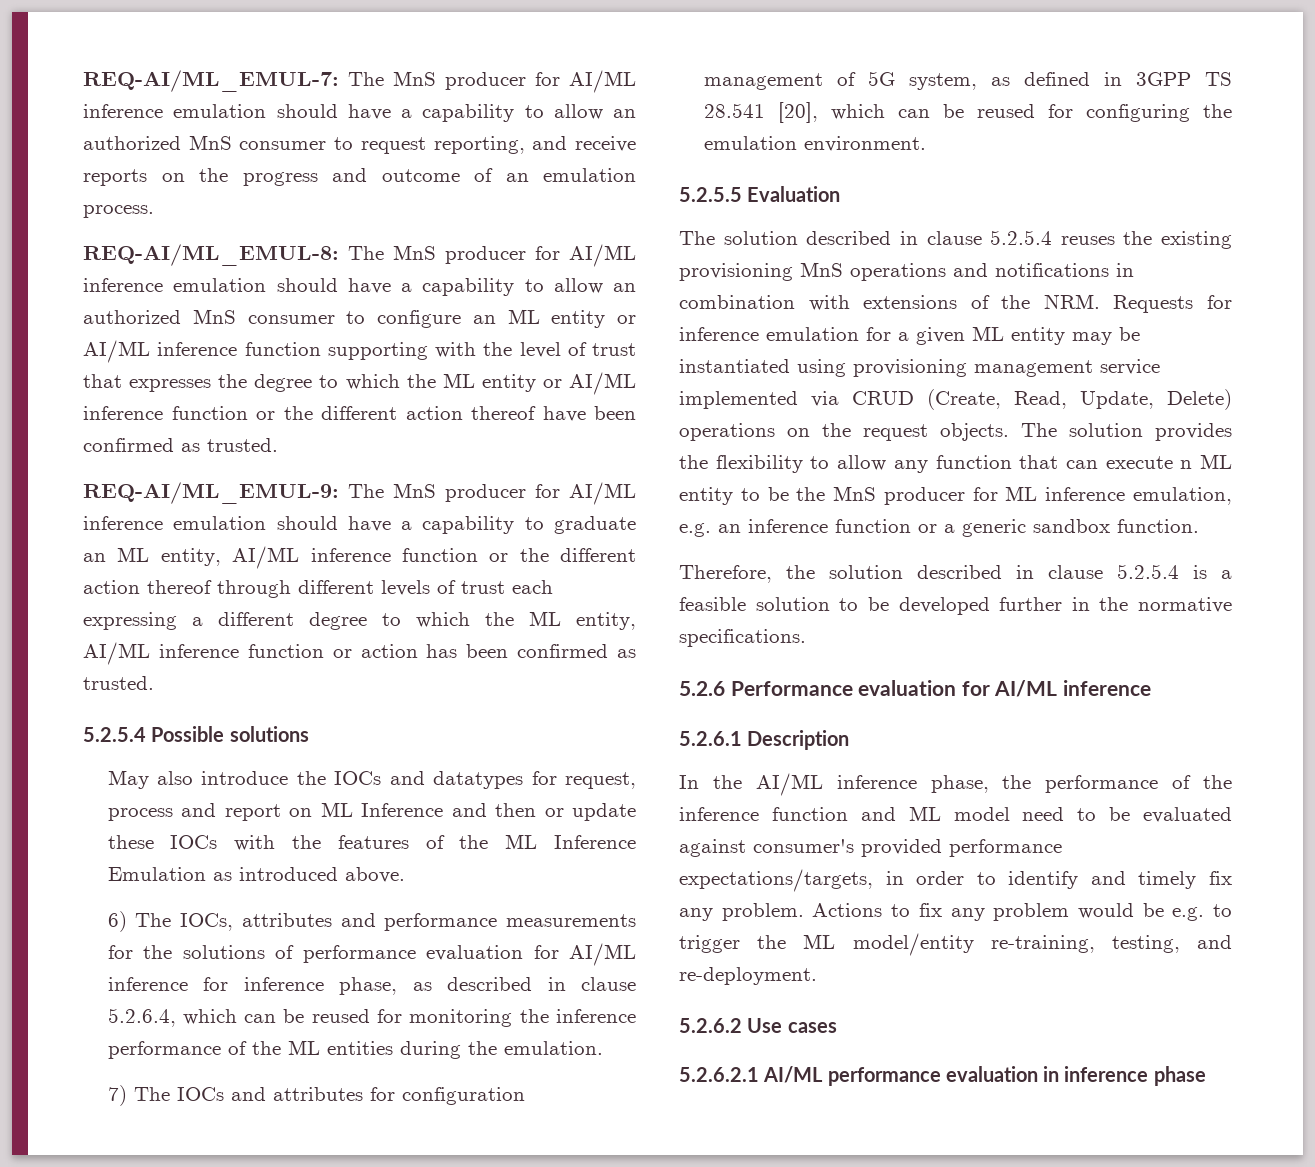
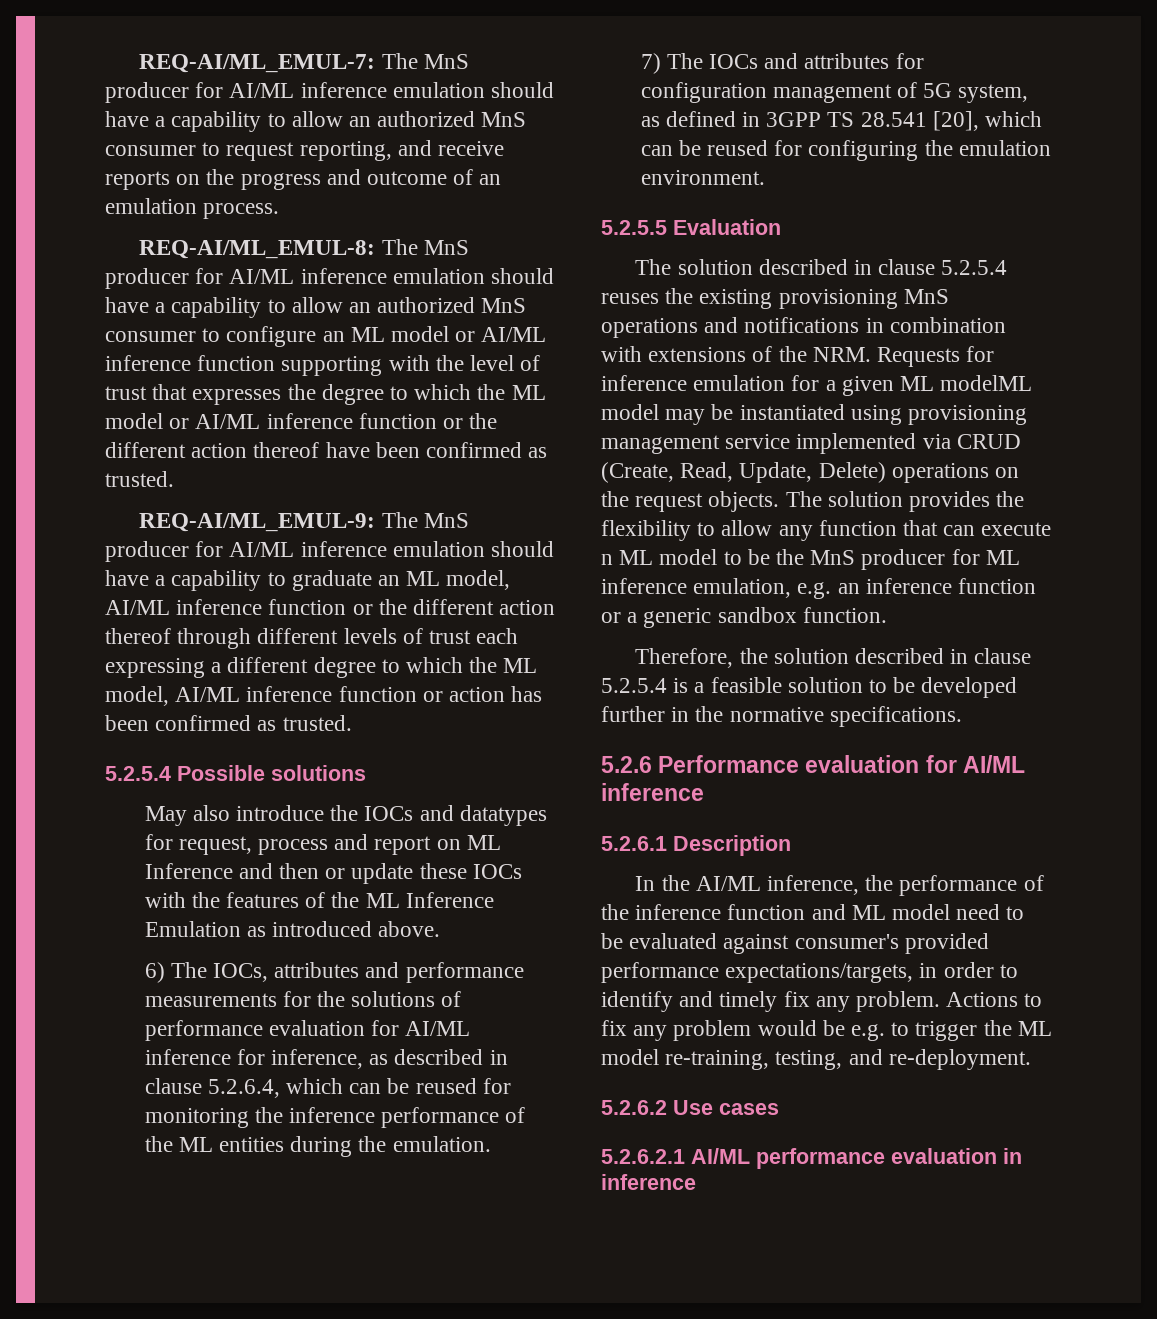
- REQ-AI/ML_EMUL-8: The MnS producer for AI/ML inference emulation should have a capability to allow an authorized MnS consumer to configure an ML entity or AI/ML inference function supporting with the level of trust that expresses the degree to which the ML entity or AI/ML inference function or the different action thereof have been confirmed as trusted.
+ REQ-AI/ML_EMUL-8: The MnS producer for AI/ML inference emulation should have a capability to allow an authorized MnS consumer to configure an ML model or AI/ML inference function supporting with the level of trust that expresses the degree to which the ML model or AI/ML inference function or the different action thereof have been confirmed as trusted.
- REQ-AI/ML_EMUL-9: The MnS producer for AI/ML inference emulation should have a capability to graduate an ML entity, AI/ML inference function or the different action thereof through different levels of trust each expressing a different degree to which the ML entity, AI/ML inference function or action has been confirmed as trusted.
+ REQ-AI/ML_EMUL-9: The MnS producer for AI/ML inference emulation should have a capability to graduate an ML model, AI/ML inference function or the different action thereof through different levels of trust each expressing a different degree to which the ML model, AI/ML inference function or action has been confirmed as trusted.
- 6) The IOCs, attributes and performance measurements for the solutions of performance evaluation for AI/ML inference for inference phase, as described in clause 5.2.6.4, which can be reused for monitoring the inference performance of the ML entities during the emulation.
+ 6) The IOCs, attributes and performance measurements for the solutions of performance evaluation for AI/ML inference for inference, as described in clause 5.2.6.4, which can be reused for monitoring the inference performance of the ML entities during the emulation.
- The solution described in clause 5.2.5.4 reuses the existing provisioning MnS operations and notifications in combination with extensions of the NRM. Requests for inference emulation for a given ML entity may be instantiated using provisioning management service implemented via CRUD (Create, Read, Update, Delete) operations on the request objects.
+ The solution described in clause 5.2.5.4 reuses the existing provisioning MnS operations and notifications in combination with extensions of the NRM. Requests for inference emulation for a given ML modelML model may be instantiated using provisioning management service implemented via CRUD (Create, Read, Update, Delete) operations on the request objects.
- The solution provides the flexibility to allow any function that can execute n ML entity to be the MnS producer for ML inference emulation, e.g. an inference function or a generic sandbox function.
+ The solution provides the flexibility to allow any function that can execute n ML model to be the MnS producer for ML inference emulation, e.g. an inference function or a generic sandbox function.
- In the AI/ML inference phase, the performance of the inference function and ML model need to be evaluated against consumer's provided performance expectations/targets, in order to identify and timely fix any problem.
+ In the AI/ML inference, the performance of the inference function and ML model need to be evaluated against consumer's provided performance expectations/targets, in order to identify and timely fix any problem.
- Actions to fix any problem would be e.g. to trigger the ML model/entity re-training, testing, and re-deployment.
+ Actions to fix any problem would be e.g. to trigger the ML model re-training, testing, and re-deployment.
- 5.2.6.2.1 AI/ML performance evaluation in inference phase
+ 5.2.6.2.1 AI/ML performance evaluation in inference

